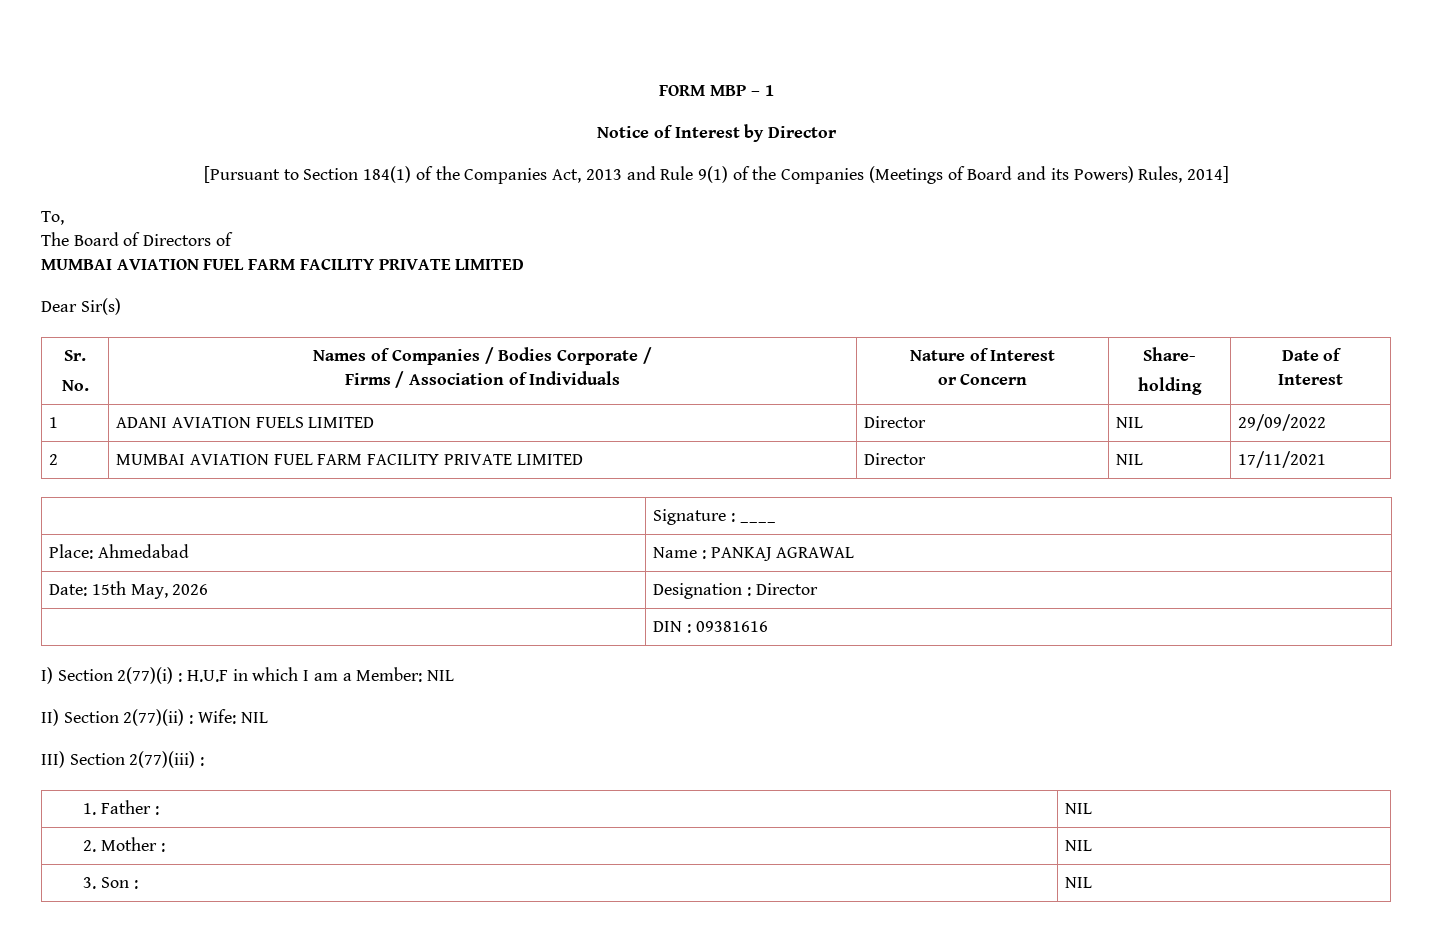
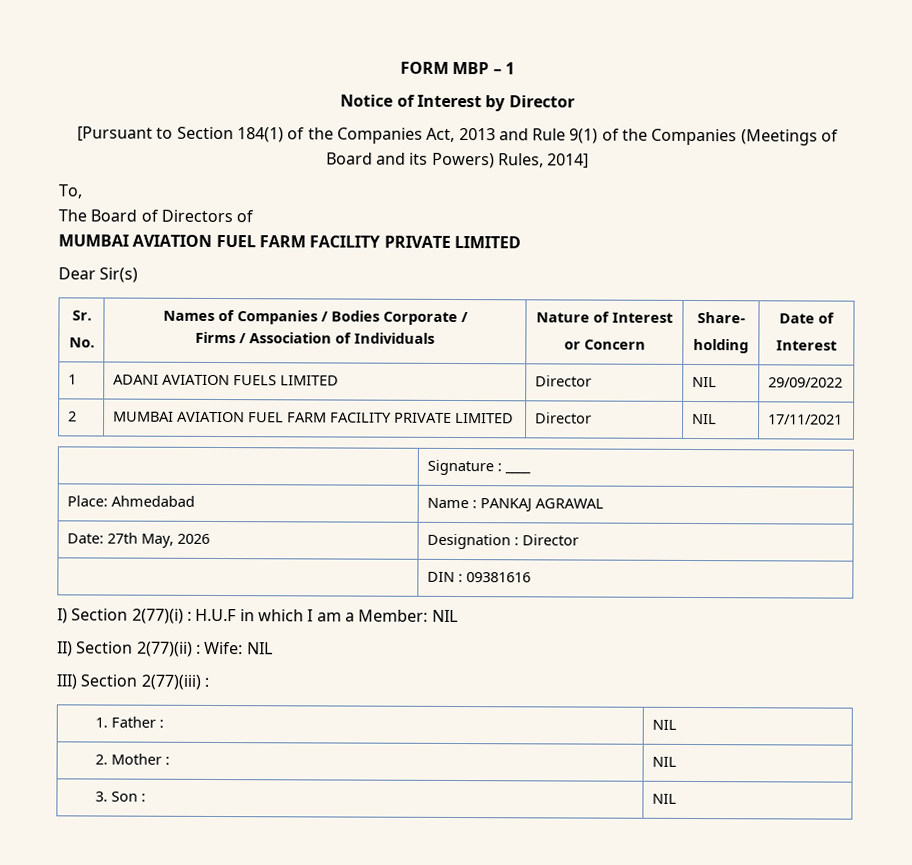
- Date: 15th May, 2026 | Designation : Director
+ Date: 27th May, 2026 | Designation : Director

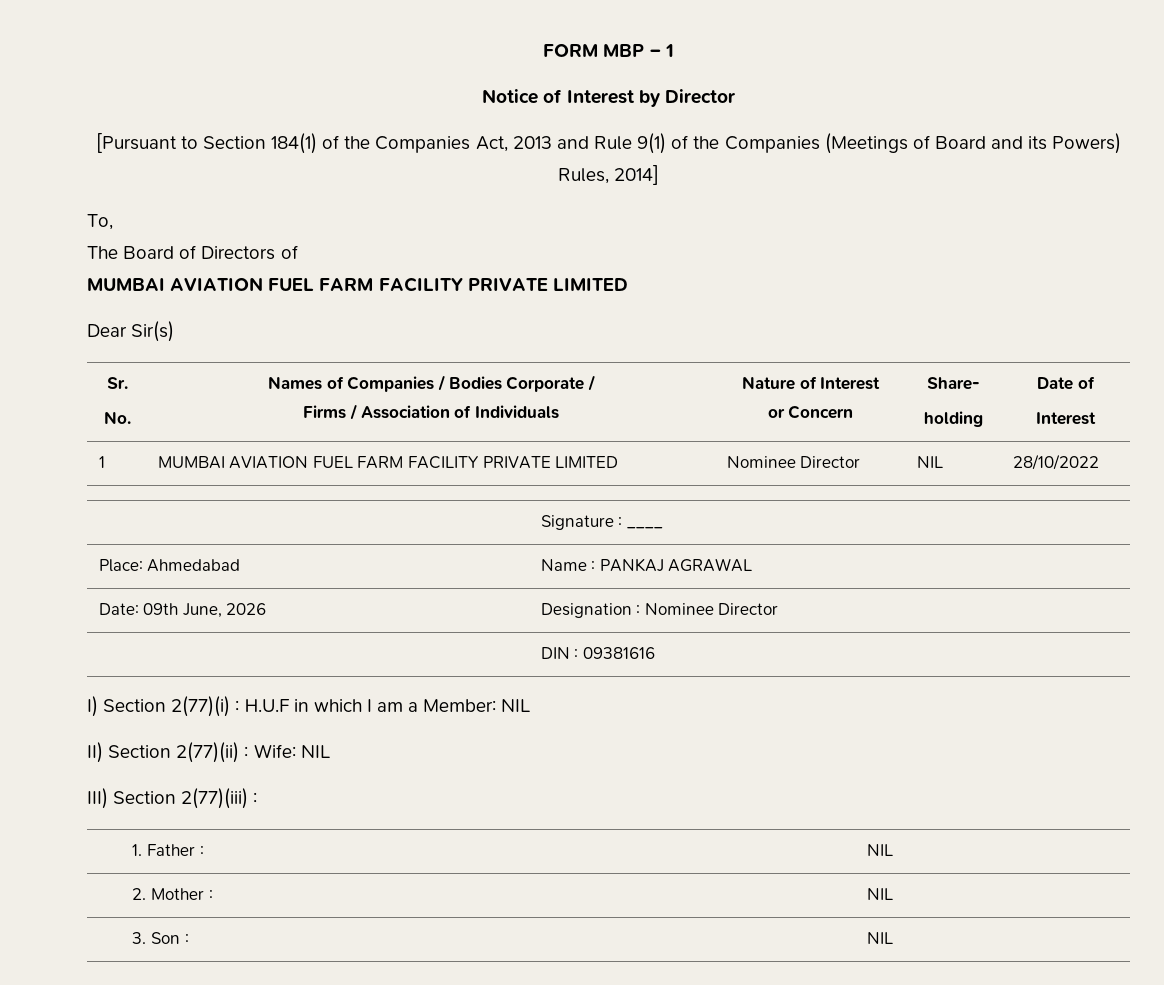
- 1 | ADANI AVIATION FUELS LIMITED | Director | NIL | 29/09/2022
- 2 | MUMBAI AVIATION FUEL FARM FACILITY PRIVATE LIMITED | Director | NIL | 17/11/2021
+ 1 | MUMBAI AVIATION FUEL FARM FACILITY PRIVATE LIMITED | Nominee Director | NIL | 28/10/2022
- Date: 27th May, 2026 | Designation : Director
+ Date: 09th June, 2026 | Designation : Nominee Director

